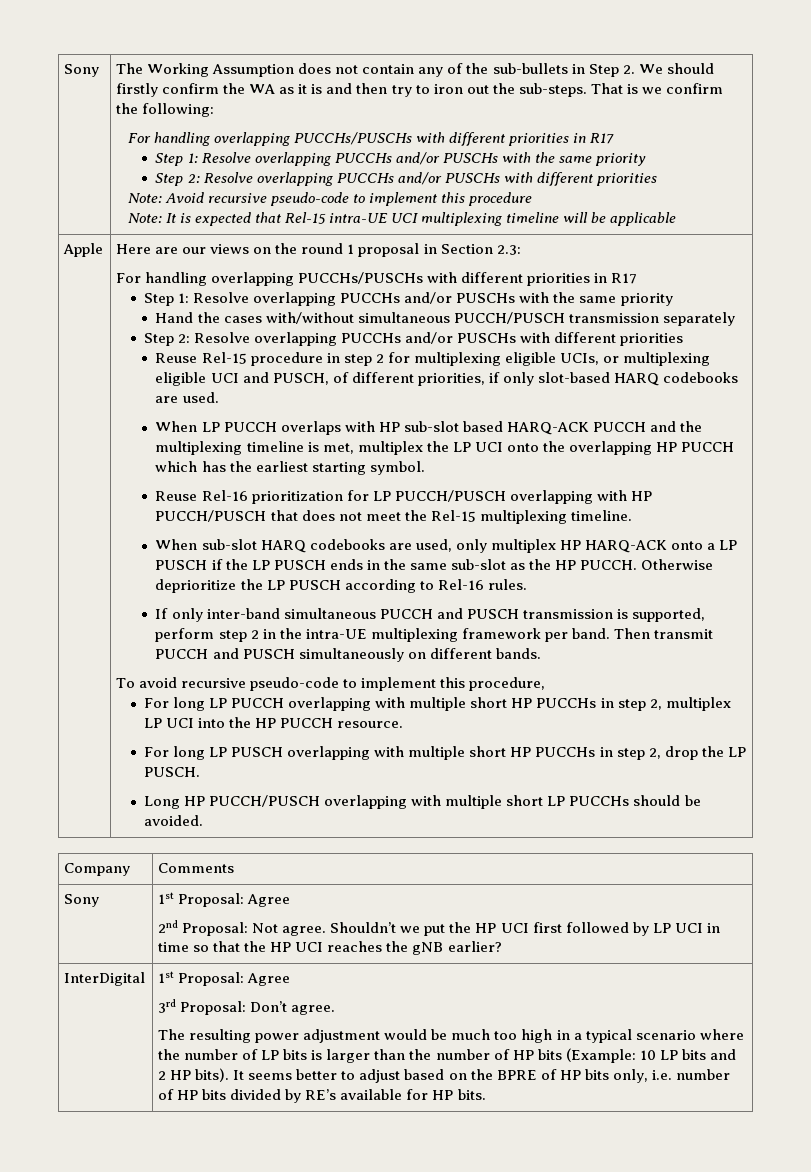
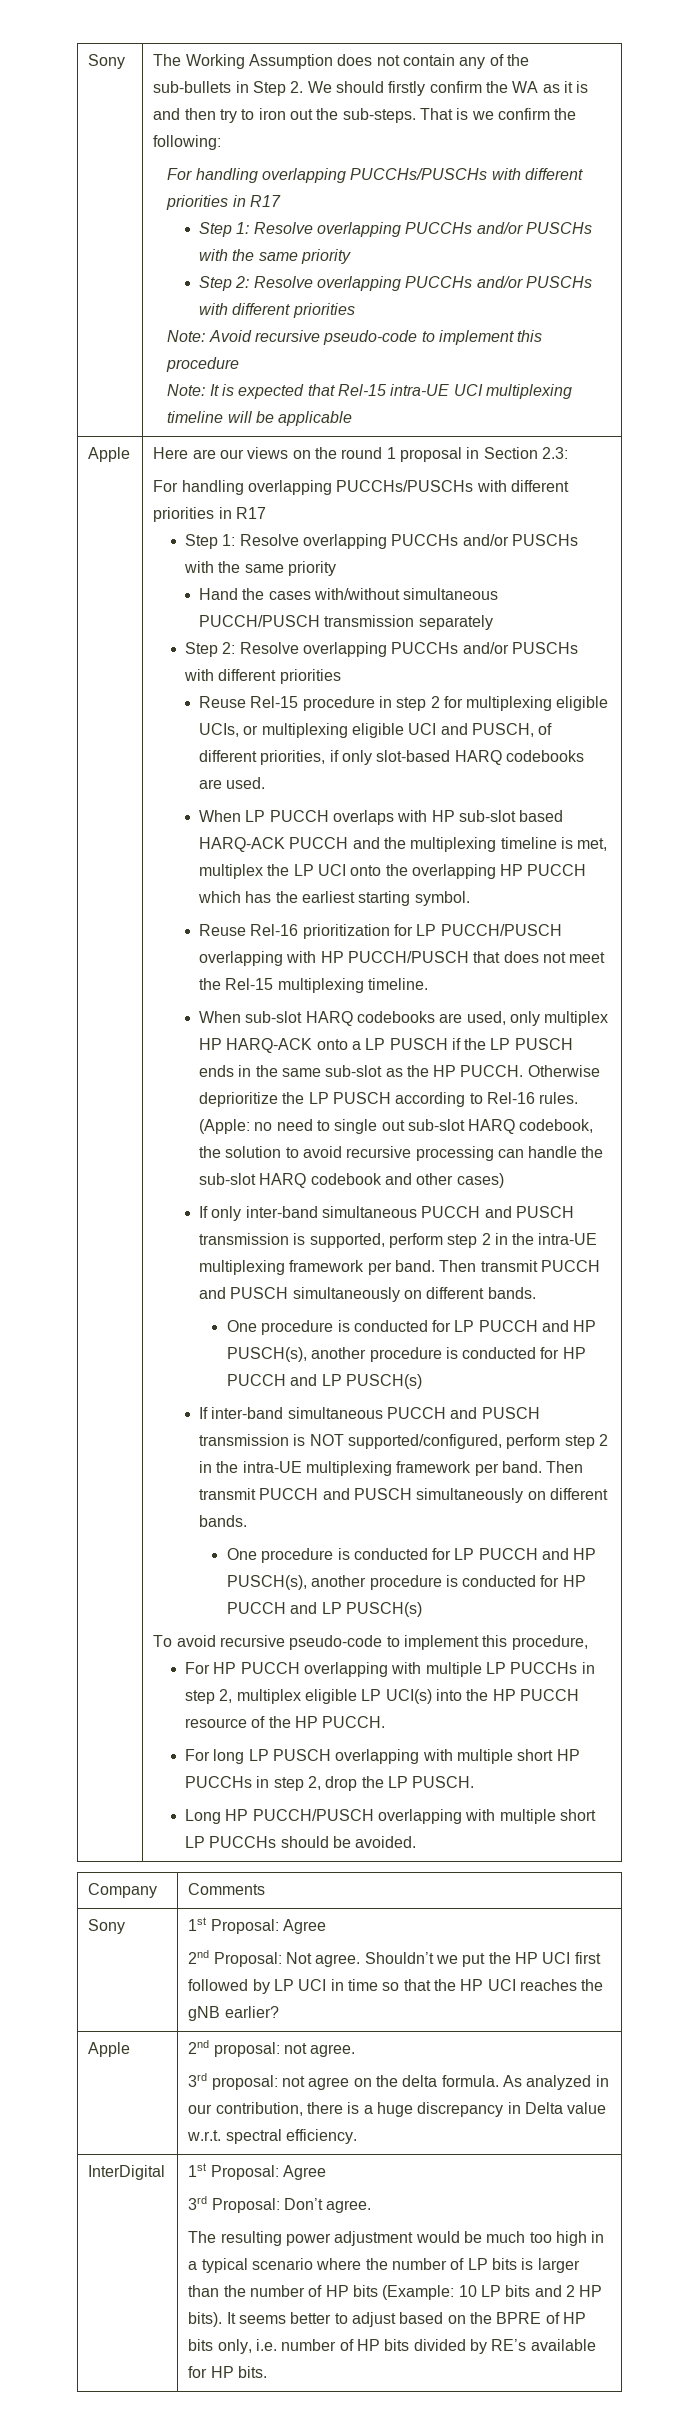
+ (Apple: no need to single out sub-slot HARQ codebook, the solution to avoid recursive processing can handle the sub-slot HARQ codebook and other cases)
  If only inter-band simultaneous PUCCH and PUSCH transmission is supported, perform step 2 in the intra-UE multiplexing framework per band. Then transmit PUCCH and PUSCH simultaneously on different bands.
+ One procedure is conducted for LP PUCCH and HP PUSCH(s), another procedure is conducted for HP PUCCH and LP PUSCH(s)
+ If inter-band simultaneous PUCCH and PUSCH transmission is NOT supported/configured, perform step 2 in the intra-UE multiplexing framework per band. Then transmit PUCCH and PUSCH simultaneously on different bands.
+ One procedure is conducted for LP PUCCH and HP PUSCH(s), another procedure is conducted for HP PUCCH and LP PUSCH(s)
- For long LP PUCCH overlapping with multiple short HP PUCCHs in step 2, multiplex LP UCI into the HP PUCCH resource.
+ For HP PUCCH overlapping with multiple LP PUCCHs in step 2, multiplex eligible LP UCI(s) into the HP PUCCH resource of the HP PUCCH.
+ Apple | 2nd proposal: not agree.
+ 3rd proposal: not agree on the delta formula. As analyzed in our contribution, there is a huge discrepancy in Delta value w.r.t. spectral efficiency.

